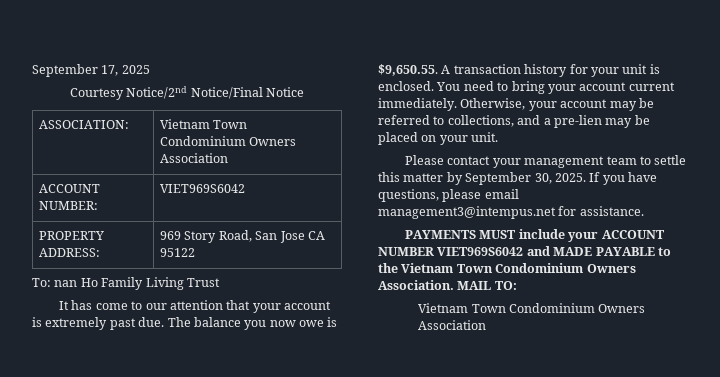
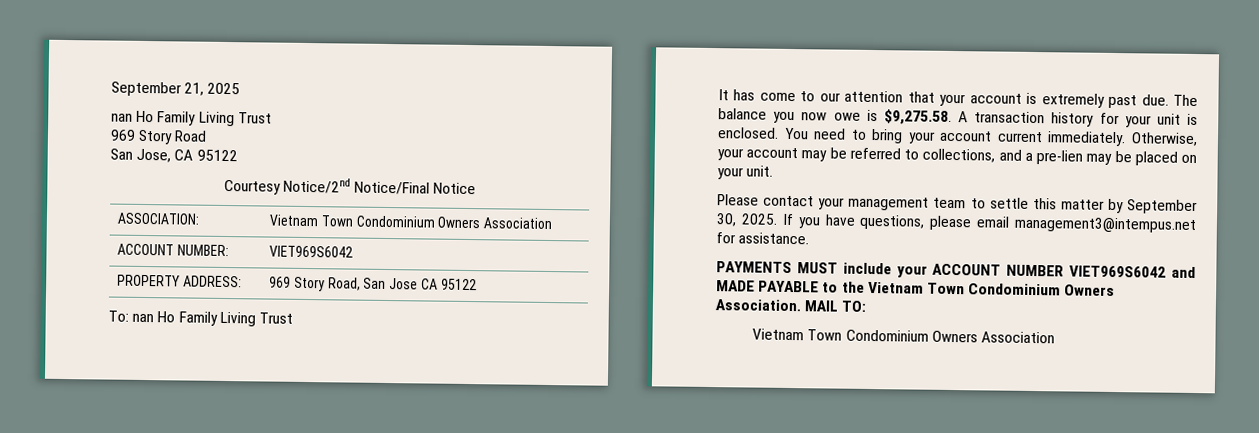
- September 17, 2025
+ September 21, 2025
+ nan Ho Family Living Trust
+ 969 Story Road
+ San Jose, CA 95122
- The balance you now owe is $9,650.55. A transaction history for your unit is enclosed.
+ The balance you now owe is $9,275.58. A transaction history for your unit is enclosed.

